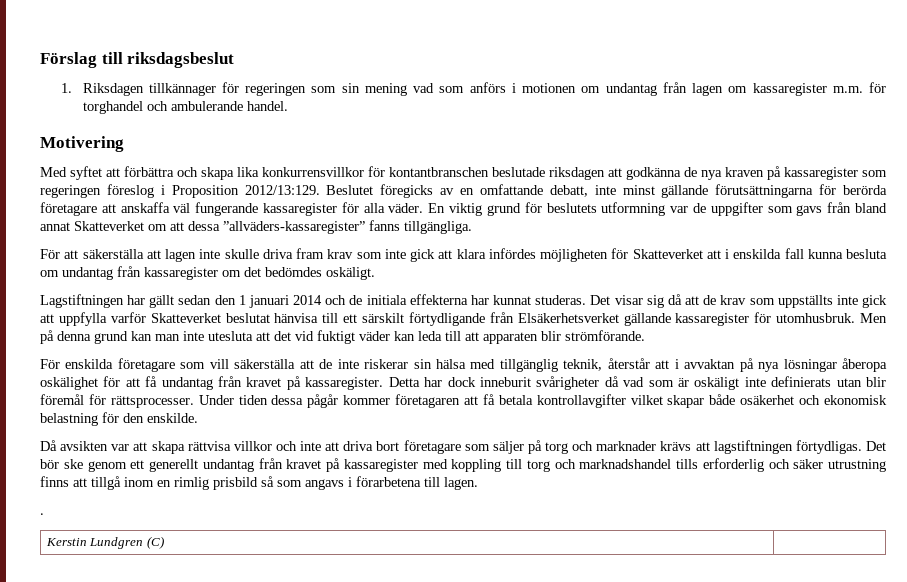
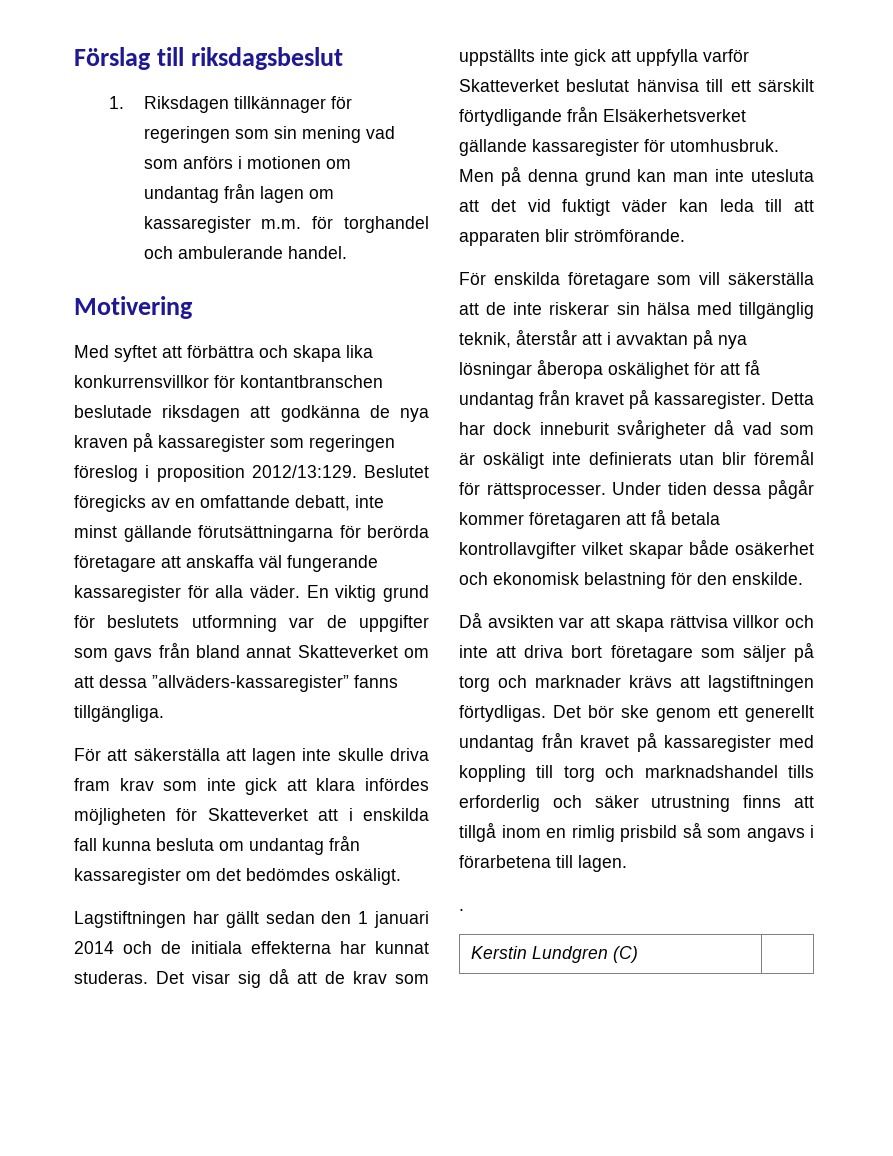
- Med syftet att förbättra och skapa lika konkurrensvillkor för kontantbranschen beslutade riksdagen att godkänna de nya kraven på kassaregister som regeringen föreslog i Proposition 2012/13:129.
+ Med syftet att förbättra och skapa lika konkurrensvillkor för kontantbranschen beslutade riksdagen att godkänna de nya kraven på kassaregister som regeringen föreslog i proposition 2012/13:129.

